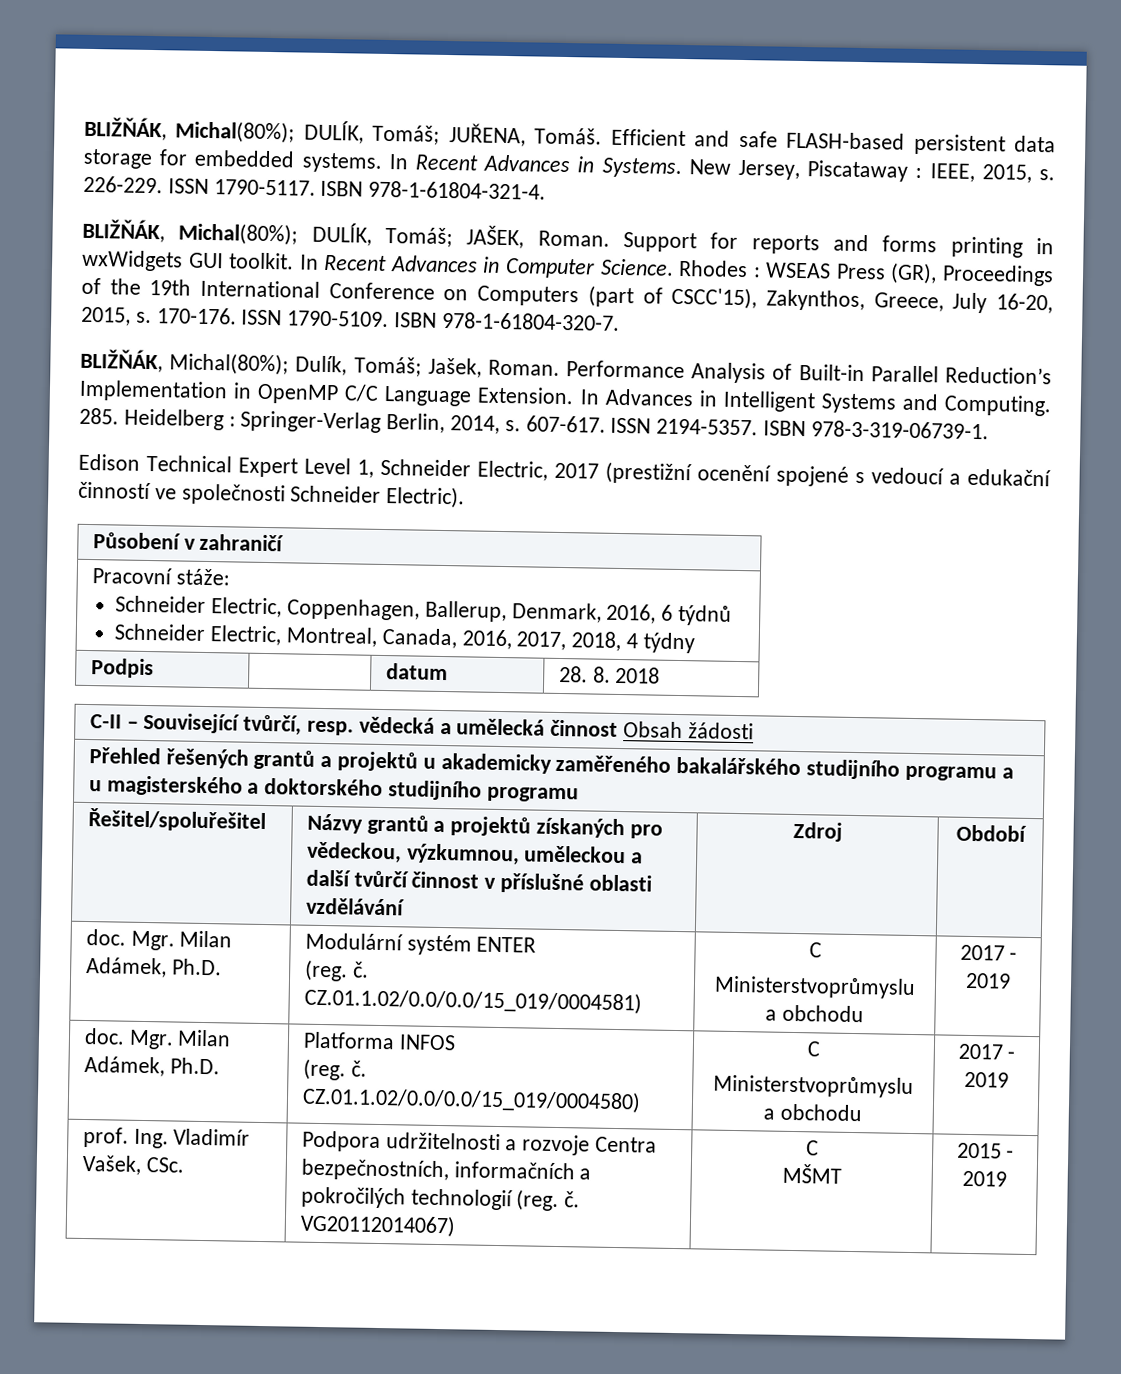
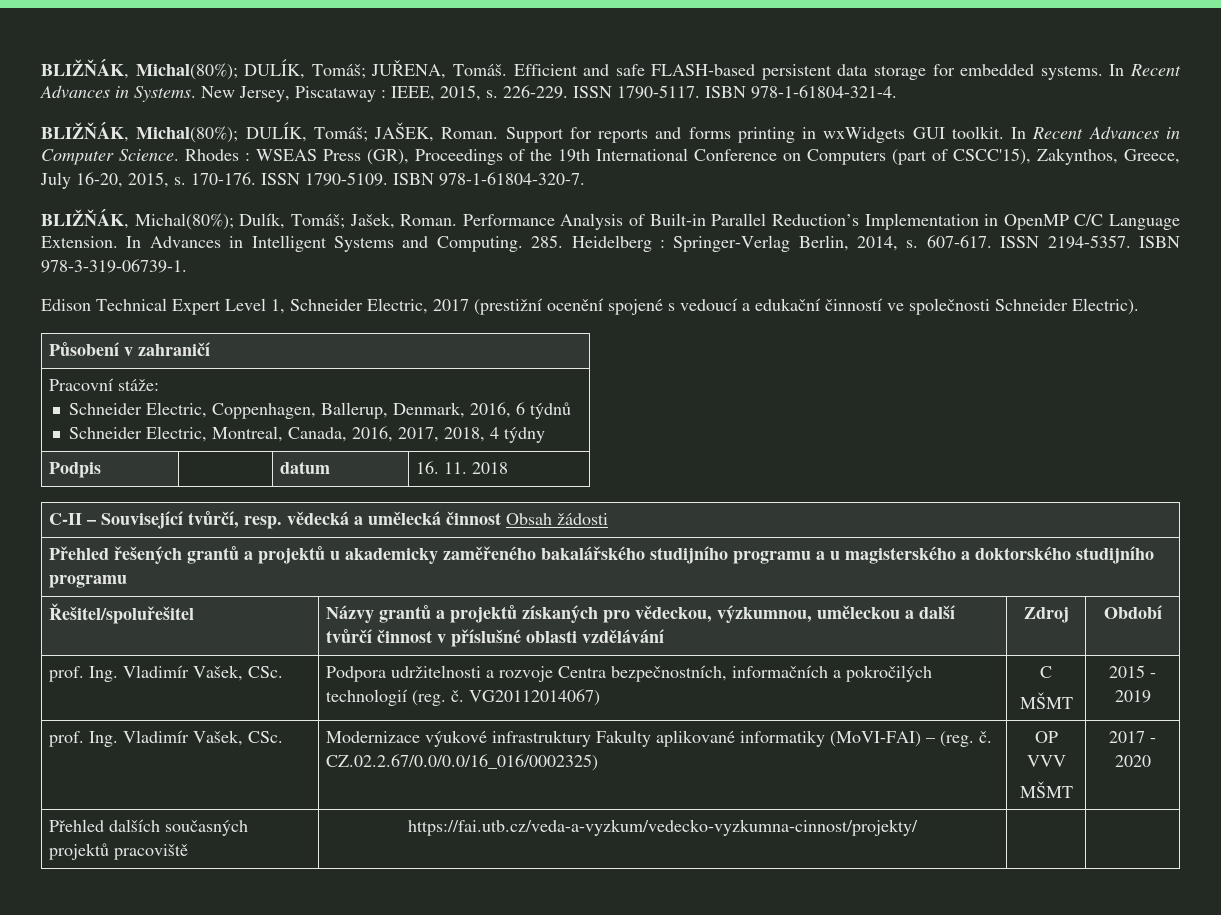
- Podpis | | datum | 28. 8. 2018
+ Podpis | | datum | 16. 11. 2018
- doc. Mgr. Milan Adámek, Ph.D. | Modulární systém ENTER
- (reg. č. CZ.01.1.02/0.0/0.0/15_019/0004581) | C
- Ministerstvoprůmyslu a obchodu | 2017 - 2019
- doc. Mgr. Milan Adámek, Ph.D. | Platforma INFOS
- (reg. č. CZ.01.1.02/0.0/0.0/15_019/0004580) | C
- Ministerstvoprůmyslu a obchodu | 2017 - 2019
+ prof. Ing. Vladimír Vašek, CSc. | Modernizace výukové infrastruktury Fakulty aplikované informatiky (MoVI-FAI) – (reg. č. CZ.02.2.67/0.0/0.0/16_016/0002325) | OP VVV
+ MŠMT | 2017 - 2020
+ Přehled dalších současných projektů pracoviště | https://fai.utb.cz/veda-a-vyzkum/vedecko-vyzkumna-cinnost/projekty/ | |

